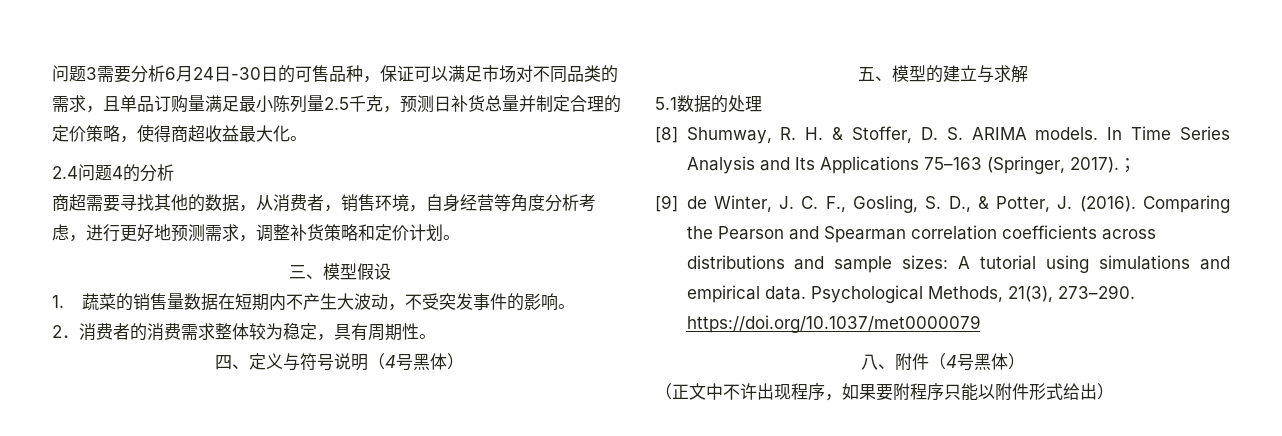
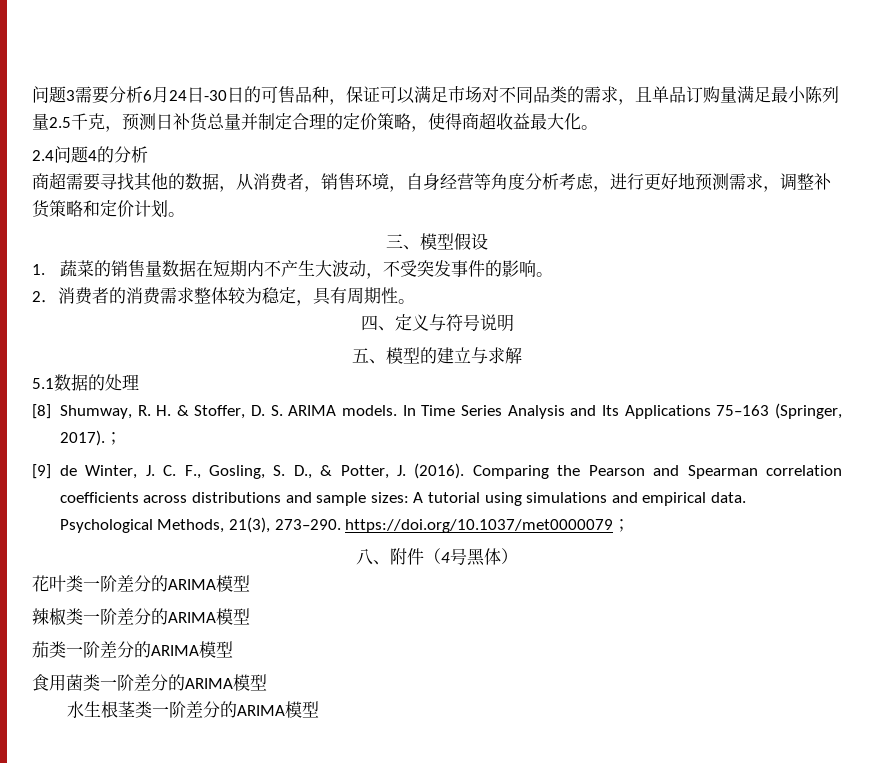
- 四、定义与符号说明（4号黑体）
+ 四、定义与符号说明
- Psychological Methods, 21(3), 273–290. https://doi.org/10.1037/met0000079
+ Psychological Methods, 21(3), 273–290. https://doi.org/10.1037/met0000079；
- （正文中不许出现程序，如果要附程序只能以附件形式给出）
+ 花叶类一阶差分的ARIMA模型
+ 辣椒类一阶差分的ARIMA模型
+ 茄类一阶差分的ARIMA模型
+ 食用菌类一阶差分的ARIMA模型
+ 水生根茎类一阶差分的ARIMA模型

